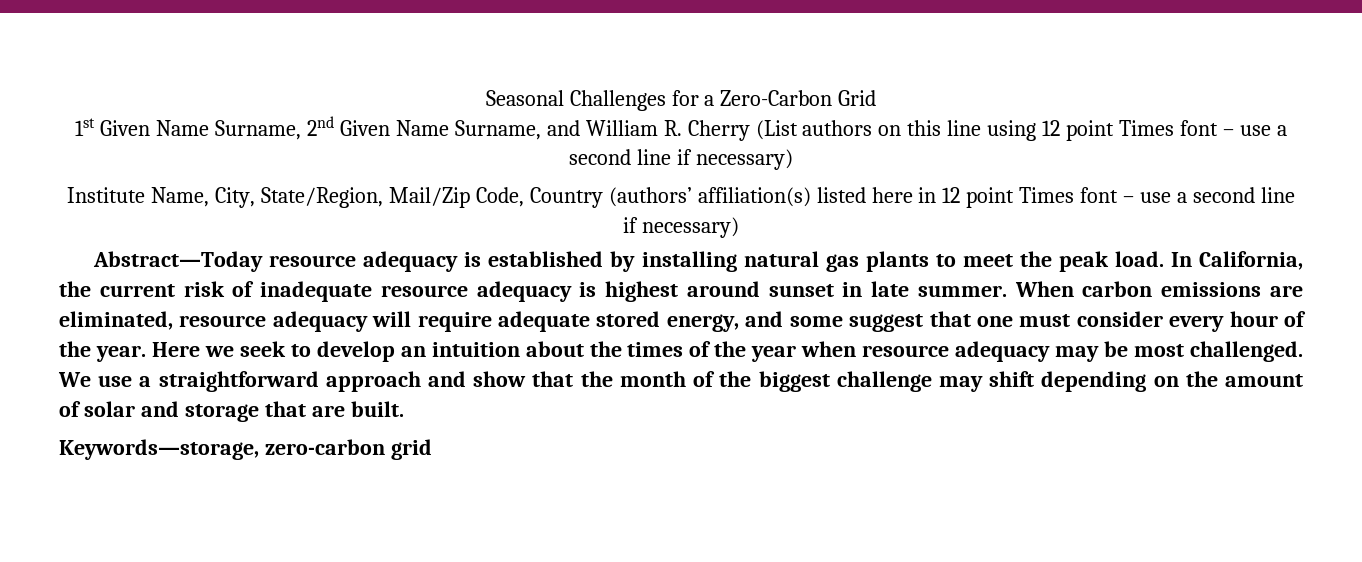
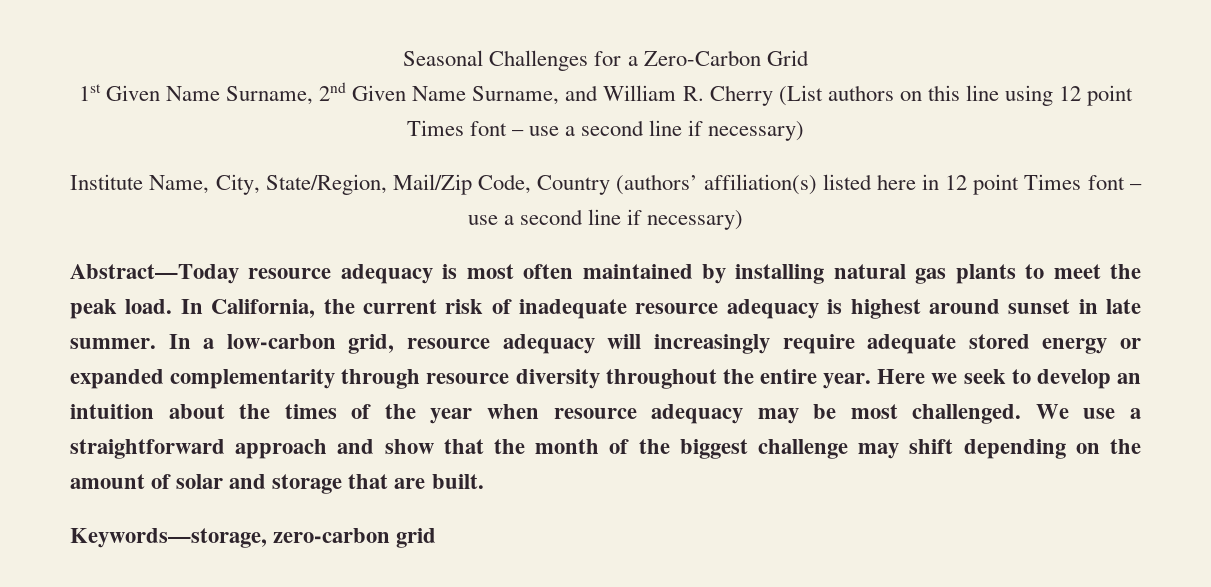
- Abstract—Today resource adequacy is established by installing natural gas plants to meet the peak load.
+ Abstract—Today resource adequacy is most often maintained by installing natural gas plants to meet the peak load.
- When carbon emissions are eliminated, resource adequacy will require adequate stored energy, and some suggest that one must consider every hour of the year.
+ In a low-carbon grid, resource adequacy will increasingly require adequate stored energy or expanded complementarity through resource diversity throughout the entire year.

